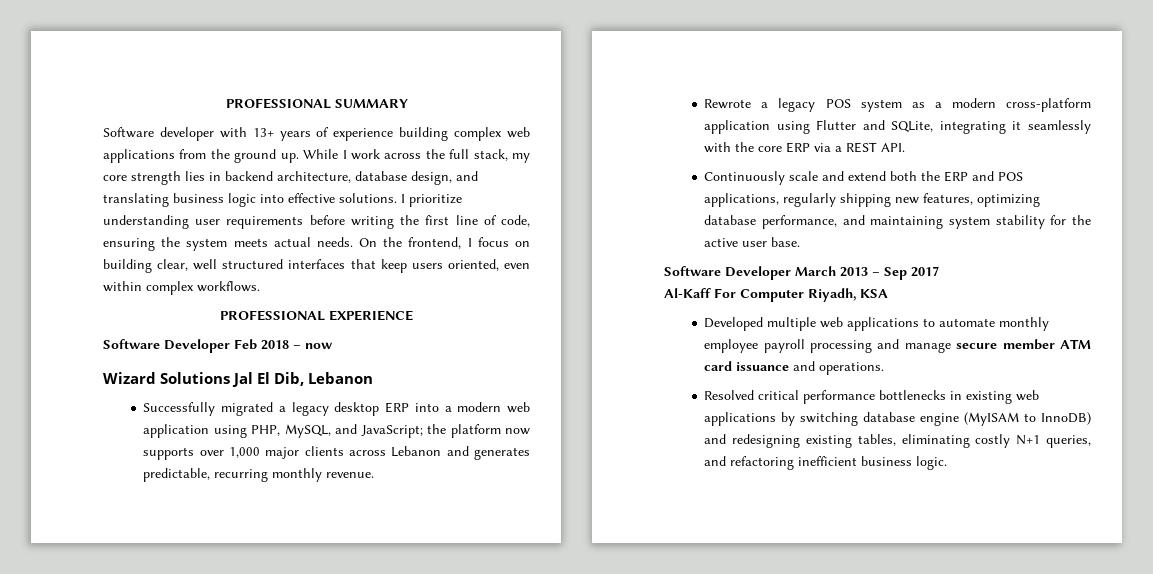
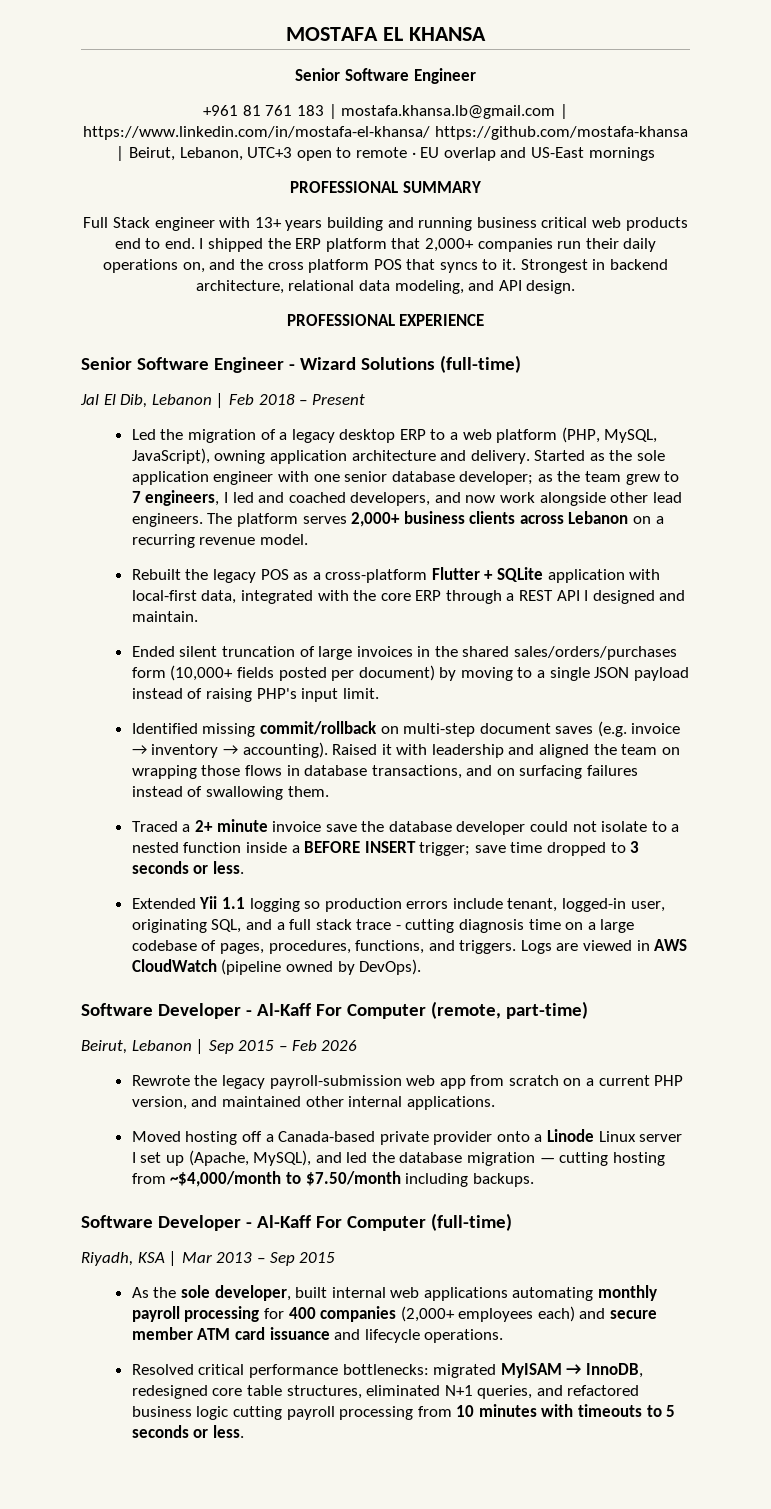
+ MOSTAFA EL KHANSA
+ Senior Software Engineer
+ +961 81 761 183 | mostafa.khansa.lb@gmail.com | https://www.linkedin.com/in/mostafa-el-khansa/ https://github.com/mostafa-khansa | Beirut, Lebanon, UTC+3 open to remote · EU overlap and US-East mornings
  PROFESSIONAL SUMMARY
- Software developer with 13+ years of experience building complex web applications from the ground up. While I work across the full stack, my core strength lies in backend architecture, database design, and translating business logic into effective solutions. I prioritize understanding user requirements before writing the first line of code, ensuring the system meets actual needs. On the frontend, I focus on building clear, well structured interfaces that keep users oriented, even within complex workflows.
+ Full Stack engineer with 13+ years building and running business critical web products end to end. I shipped the ERP platform that 2,000+ companies run their daily operations on, and the cross platform POS that syncs to it. Strongest in backend architecture, relational data modeling, and API design.
  PROFESSIONAL EXPERIENCE
- Software Developer Feb 2018 – now
- Wizard Solutions Jal El Dib, Lebanon
- Successfully migrated a legacy desktop ERP into a modern web application using PHP, MySQL, and JavaScript; the platform now supports over 1,000 major clients across Lebanon and generates predictable, recurring monthly revenue.
- Rewrote a legacy POS system as a modern cross-platform application using Flutter and SQLite, integrating it seamlessly with the core ERP via a REST API.
- Continuously scale and extend both the ERP and POS applications, regularly shipping new features, optimizing database performance, and maintaining system stability for the active user base.
- Software Developer March 2013 – Sep 2017
- Al-Kaff For Computer Riyadh, KSA
- Developed multiple web applications to automate monthly employee payroll processing and manage secure member ATM card issuance and operations.
+ Senior Software Engineer - Wizard Solutions (full-time)
+ Jal El Dib, Lebanon | Feb 2018 – Present
+ Led the migration of a legacy desktop ERP to a web platform (PHP, MySQL, JavaScript), owning application architecture and delivery. Started as the sole application engineer with one senior database developer; as the team grew to 7 engineers, I led and coached developers, and now work alongside other lead engineers. The platform serves 2,000+ business clients across Lebanon on a recurring revenue model.
+ Rebuilt the legacy POS as a cross-platform Flutter + SQLite application with local-first data, integrated with the core ERP through a REST API I designed and maintain.
+ Ended silent truncation of large invoices in the shared sales/orders/purchases form (10,000+ fields posted per document) by moving to a single JSON payload instead of raising PHP's input limit.
+ Identified missing commit/rollback on multi-step document saves (e.g. invoice → inventory → accounting). Raised it with leadership and aligned the team on wrapping those flows in database transactions, and on surfacing failures instead of swallowing them.
+ Traced a 2+ minute invoice save the database developer could not isolate to a nested function inside a BEFORE INSERT trigger; save time dropped to 3 seconds or less.
+ Extended Yii 1.1 logging so production errors include tenant, logged-in user, originating SQL, and a full stack trace - cutting diagnosis time on a large codebase of pages, procedures, functions, and triggers. Logs are viewed in AWS CloudWatch (pipeline owned by DevOps).
+ Software Developer - Al-Kaff For Computer (remote, part-time)
+ Beirut, Lebanon | Sep 2015 – Feb 2026
+ Rewrote the legacy payroll-submission web app from scratch on a current PHP version, and maintained other internal applications.
+ Moved hosting off a Canada-based private provider onto a Linode Linux server I set up (Apache, MySQL), and led the database migration — cutting hosting from ~$4,000/month to $7.50/month including backups.
+ Software Developer - Al-Kaff For Computer (full-time)
+ Riyadh, KSA | Mar 2013 – Sep 2015
+ As the sole developer, built internal web applications automating monthly payroll processing for 400 companies (2,000+ employees each) and secure member ATM card issuance and lifecycle operations.
- Resolved critical performance bottlenecks in existing web applications by switching database engine (MyISAM to InnoDB) and redesigning existing tables, eliminating costly N+1 queries, and refactoring inefficient business logic.
+ Resolved critical performance bottlenecks: migrated MyISAM → InnoDB, redesigned core table structures, eliminated N+1 queries, and refactored business logic cutting payroll processing from 10 minutes with timeouts to 5 seconds or less.

